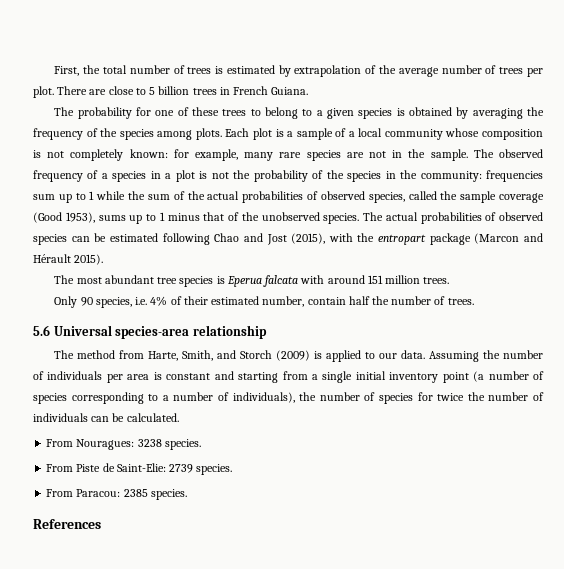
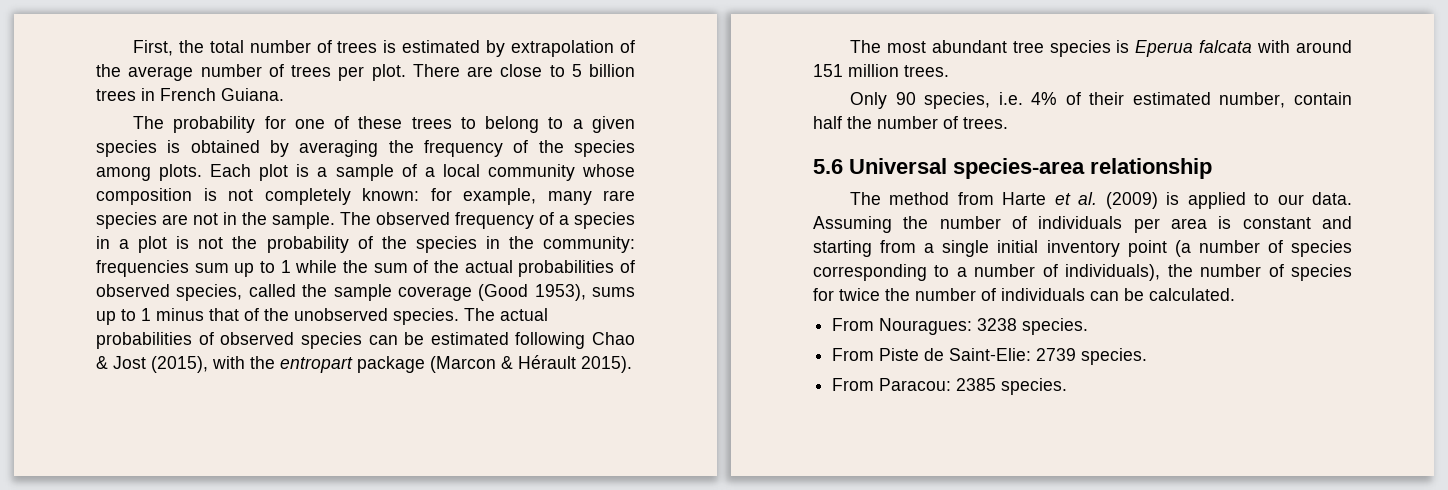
- The actual probabilities of observed species can be estimated following Chao and Jost (2015), with the entropart package (Marcon and Hérault 2015).
+ The actual probabilities of observed species can be estimated following Chao & Jost (2015), with the entropart package (Marcon & Hérault 2015).
- The method from Harte, Smith, and Storch (2009) is applied to our data.
+ The method from Harte et al. (2009) is applied to our data.
- References

